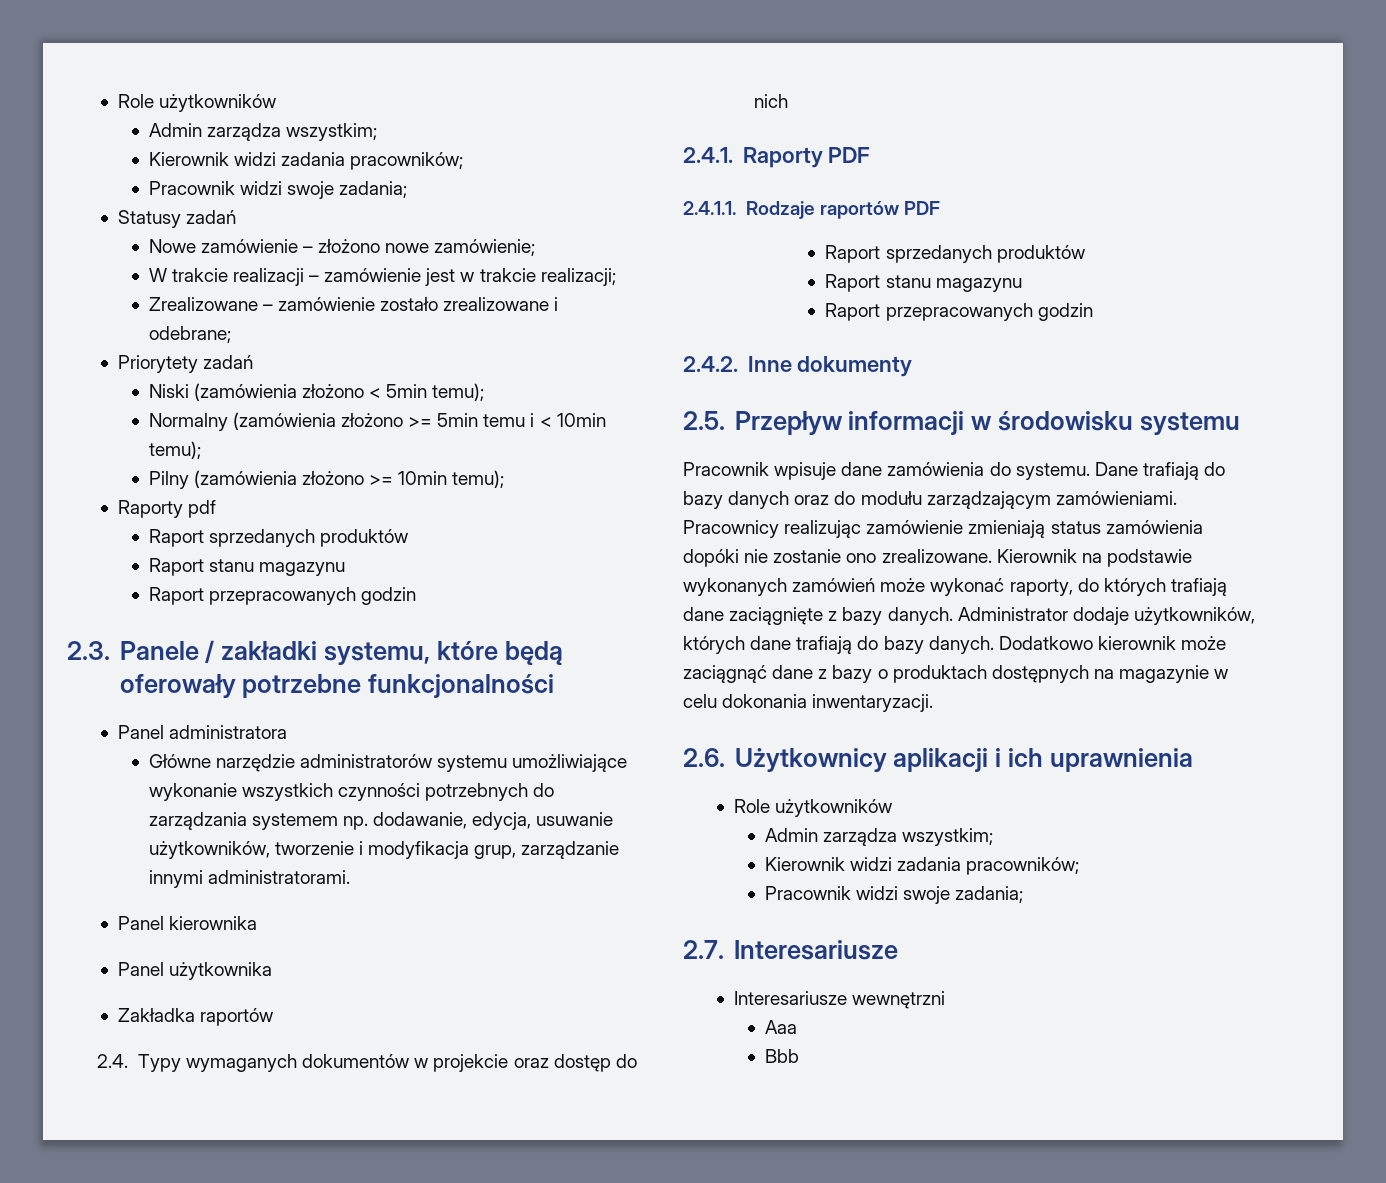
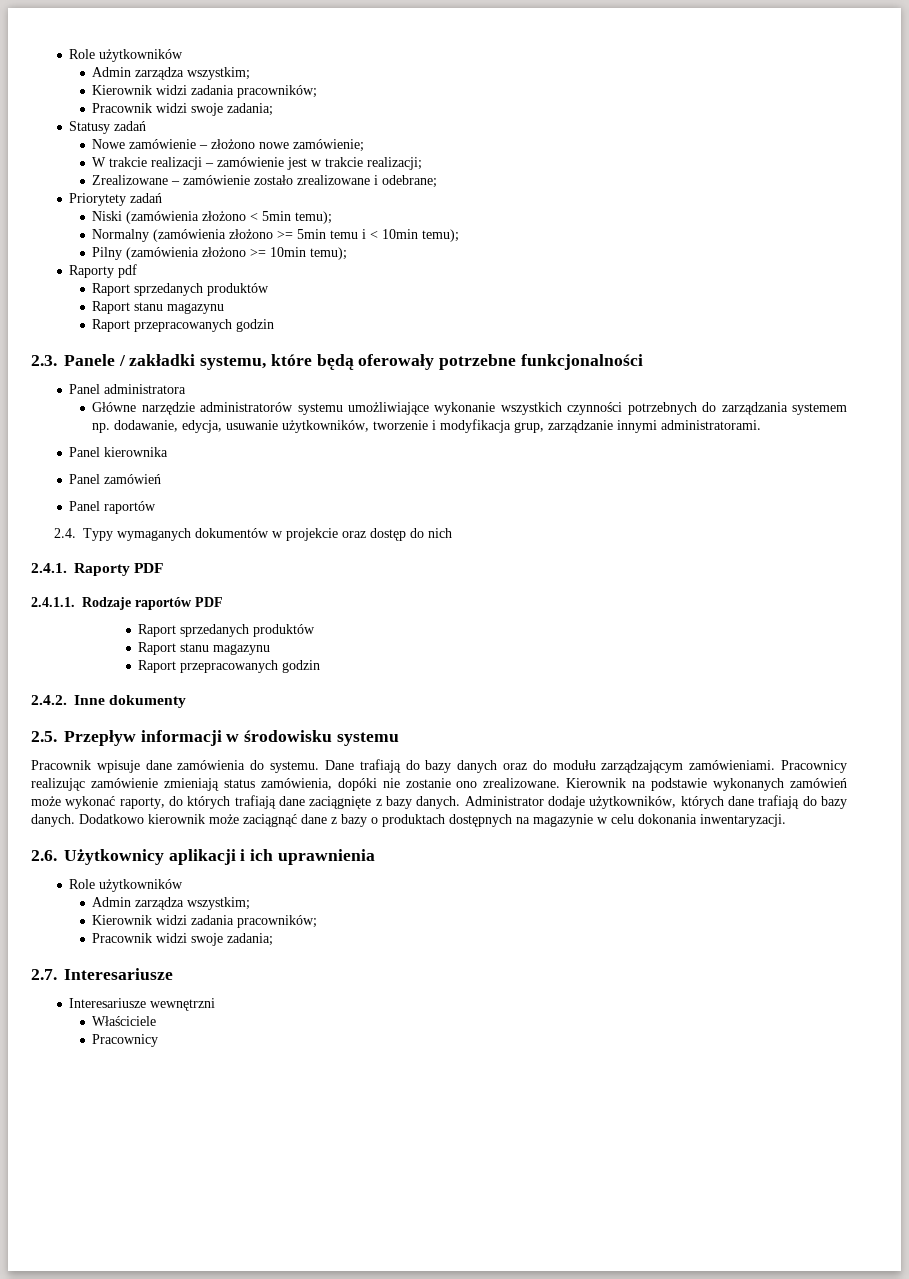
- Panel użytkownika
- Zakładka raportów
+ Panel zamówień
+ Panel raportów
- Pracownicy realizując zamówienie zmieniają status zamówienia dopóki nie zostanie ono zrealizowane.
+ Pracownicy realizując zamówienie zmieniają status zamówienia, dopóki nie zostanie ono zrealizowane.
- Aaa
- Bbb
+ Właściciele
+ Pracownicy

